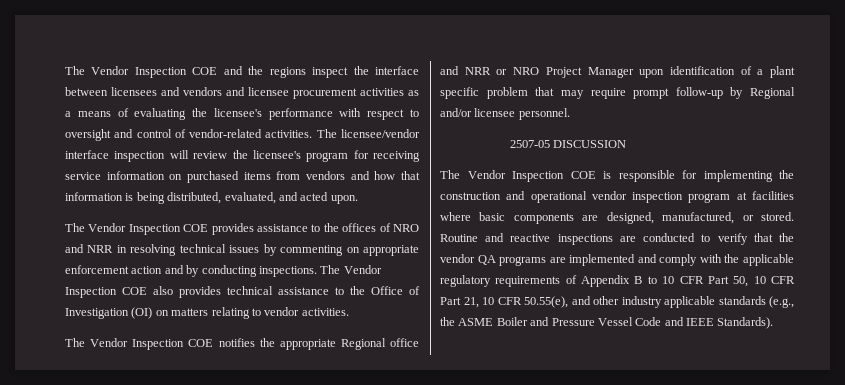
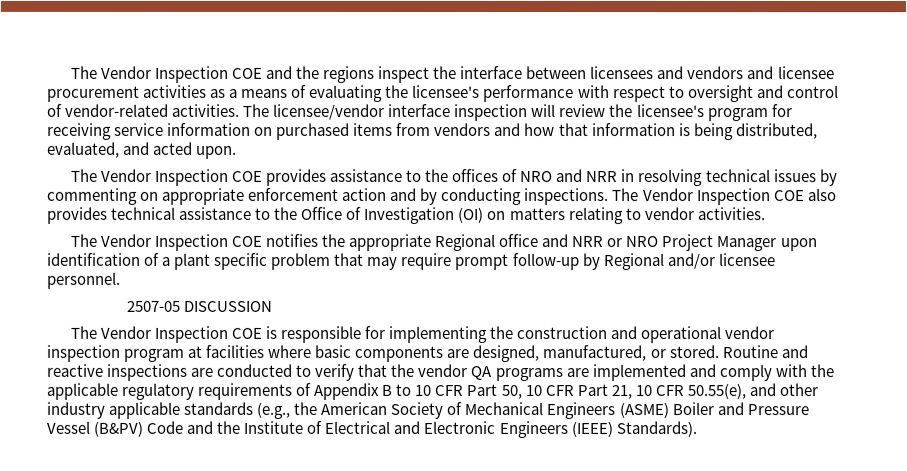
- Routine and reactive inspections are conducted to verify that the vendor QA programs are implemented and comply with the applicable regulatory requirements of Appendix B to 10 CFR Part 50, 10 CFR Part 21, 10 CFR 50.55(e), and other industry applicable standards (e.g., the ASME Boiler and Pressure Vessel Code and IEEE Standards).
+ Routine and reactive inspections are conducted to verify that the vendor QA programs are implemented and comply with the applicable regulatory requirements of Appendix B to 10 CFR Part 50, 10 CFR Part 21, 10 CFR 50.55(e), and other industry applicable standards (e.g., the American Society of Mechanical Engineers (ASME) Boiler and Pressure Vessel (B&PV) Code and the Institute of Electrical and Electronic Engineers (IEEE) Standards).

